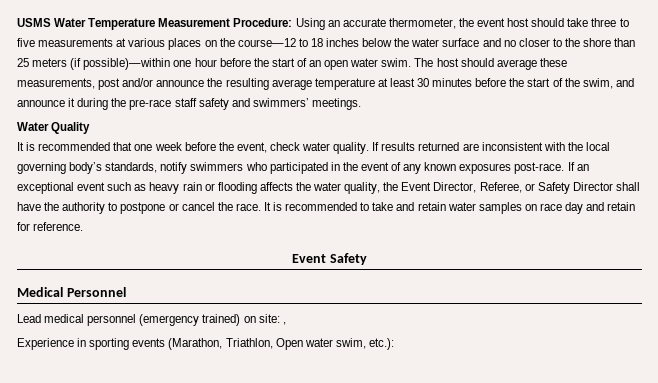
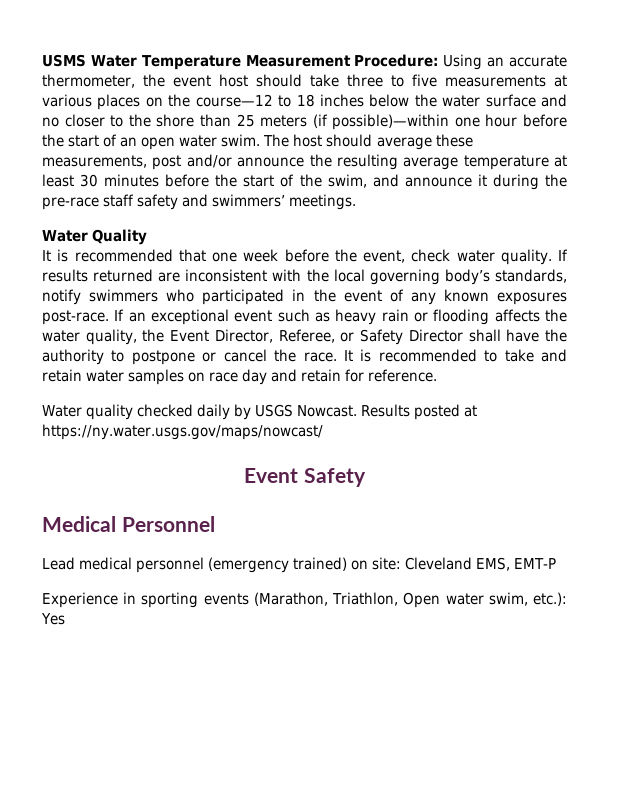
+ Water quality checked daily by USGS Nowcast. Results posted at https://ny.water.usgs.gov/maps/nowcast/
- Lead medical personnel (emergency trained) on site: ,
+ Lead medical personnel (emergency trained) on site: Cleveland EMS, EMT-P
- Experience in sporting events (Marathon, Triathlon, Open water swim, etc.):
+ Experience in sporting events (Marathon, Triathlon, Open water swim, etc.): Yes

